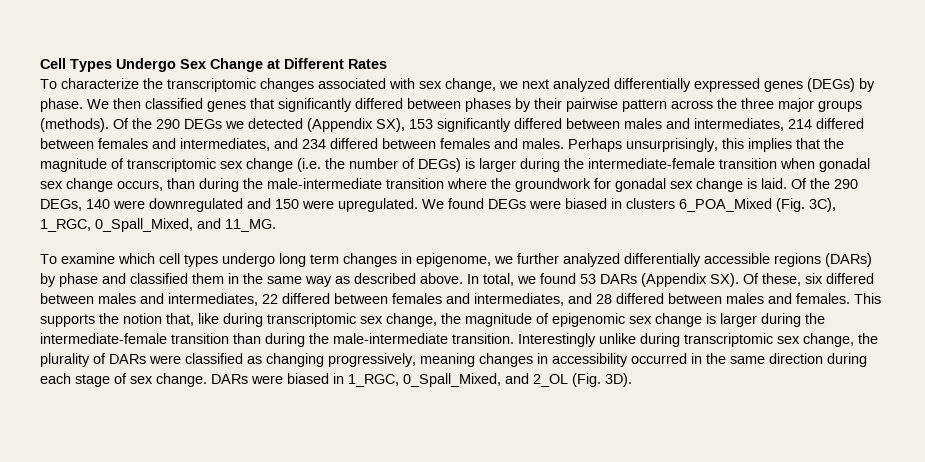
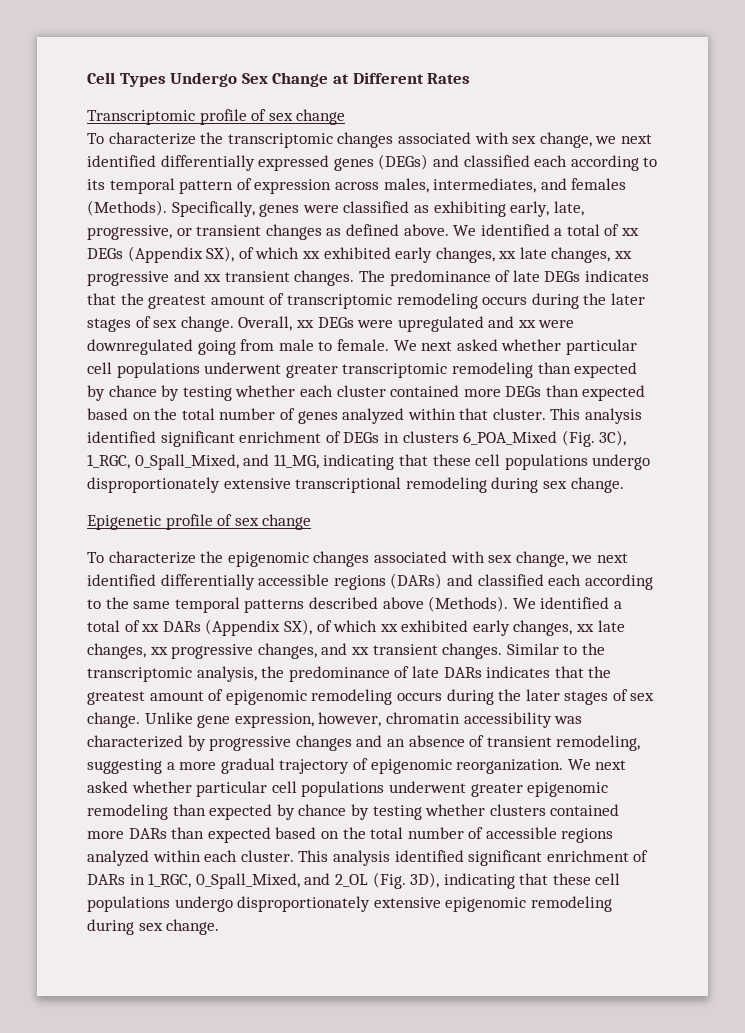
+ Transcriptomic profile of sex change
- To characterize the transcriptomic changes associated with sex change, we next analyzed differentially expressed genes (DEGs) by phase. We then classified genes that significantly differed between phases by their pairwise pattern across the three major groups (methods). Of the 290 DEGs we detected (Appendix SX), 153 significantly differed between males and intermediates, 214 differed between females and intermediates, and 234 differed between females and males. Perhaps unsurprisingly, this implies that the magnitude of transcriptomic sex change (i.e. the number of DEGs) is larger during the intermediate-female transition when gonadal sex change occurs, than during the male-intermediate transition where the groundwork for gonadal sex change is laid. Of the 290 DEGs, 140 were downregulated and 150 were upregulated. We found DEGs were biased in clusters 6_POA_Mixed (Fig. 3C), 1_RGC, 0_Spall_Mixed, and 11_MG.
- To examine which cell types undergo long term changes in epigenome, we further analyzed differentially accessible regions (DARs) by phase and classified them in the same way as described above. In total, we found 53 DARs (Appendix SX). Of these, six differed between males and intermediates, 22 differed between females and intermediates, and 28 differed between males and females. This supports the notion that, like during transcriptomic sex change, the magnitude of epigenomic sex change is larger during the intermediate-female transition than during the male-intermediate transition. Interestingly unlike during transcriptomic sex change, the plurality of DARs were classified as changing progressively, meaning changes in accessibility occurred in the same direction during each stage of sex change. DARs were biased in 1_RGC, 0_Spall_Mixed, and 2_OL (Fig. 3D).
+ To characterize the transcriptomic changes associated with sex change, we next identified differentially expressed genes (DEGs) and classified each according to its temporal pattern of expression across males, intermediates, and females (Methods). Specifically, genes were classified as exhibiting early, late, progressive, or transient changes as defined above. We identified a total of xx DEGs (Appendix SX), of which xx exhibited early changes, xx late changes, xx progressive and xx transient changes. The predominance of late DEGs indicates that the greatest amount of transcriptomic remodeling occurs during the later stages of sex change. Overall, xx DEGs were upregulated and xx were downregulated going from male to female. We next asked whether particular cell populations underwent greater transcriptomic remodeling than expected by chance by testing whether each cluster contained more DEGs than expected based on the total number of genes analyzed within that cluster. This analysis identified significant enrichment of DEGs in clusters 6_POA_Mixed (Fig. 3C), 1_RGC, 0_Spall_Mixed, and 11_MG, indicating that these cell populations undergo disproportionately extensive transcriptional remodeling during sex change.
+ Epigenetic profile of sex change
+ To characterize the epigenomic changes associated with sex change, we next identified differentially accessible regions (DARs) and classified each according to the same temporal patterns described above (Methods). We identified a total of xx DARs (Appendix SX), of which xx exhibited early changes, xx late changes, xx progressive changes, and xx transient changes. Similar to the transcriptomic analysis, the predominance of late DARs indicates that the greatest amount of epigenomic remodeling occurs during the later stages of sex change. Unlike gene expression, however, chromatin accessibility was characterized by progressive changes and an absence of transient remodeling, suggesting a more gradual trajectory of epigenomic reorganization. We next asked whether particular cell populations underwent greater epigenomic remodeling than expected by chance by testing whether clusters contained more DARs than expected based on the total number of accessible regions analyzed within each cluster. This analysis identified significant enrichment of DARs in 1_RGC, 0_Spall_Mixed, and 2_OL (Fig. 3D), indicating that these cell populations undergo disproportionately extensive epigenomic remodeling during sex change.

